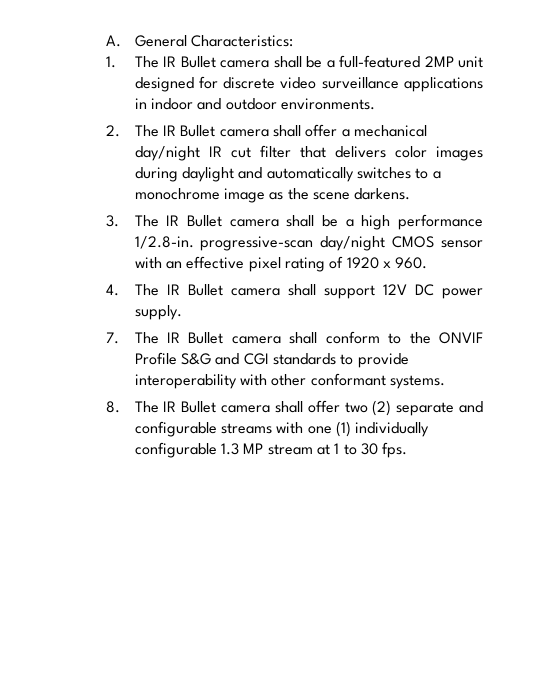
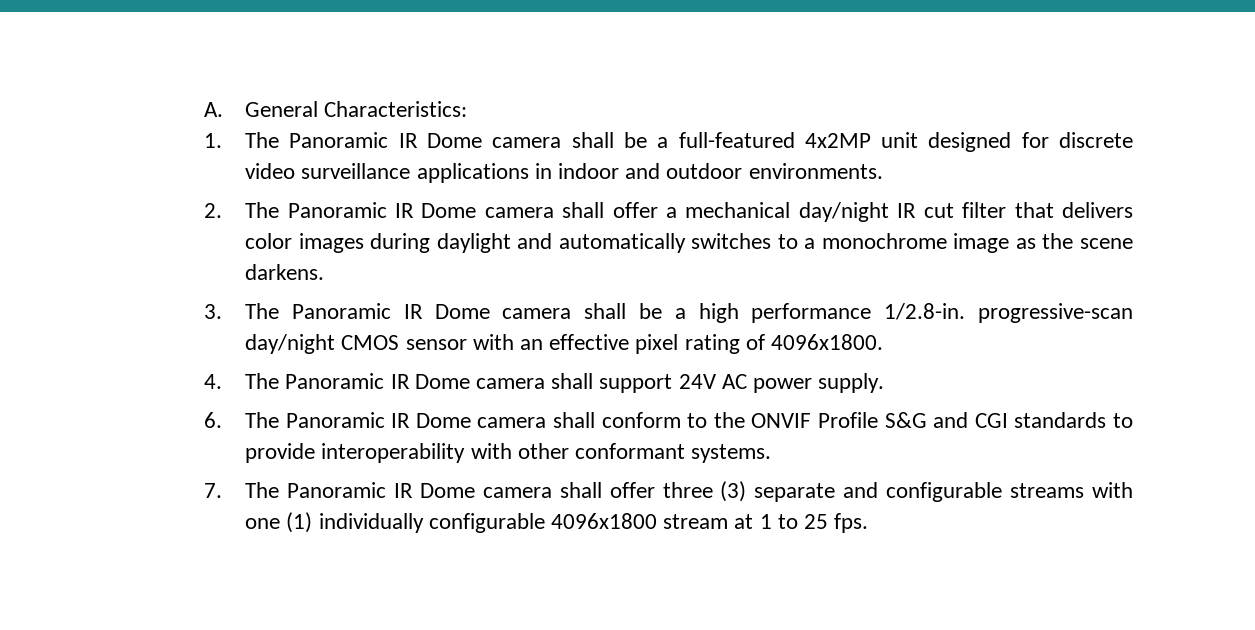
- 1. The IR Bullet camera shall be a full-featured 2MP unit designed for discrete video surveillance applications in indoor and outdoor environments.
+ 1. The Panoramic IR Dome camera shall be a full-featured 4x2MP unit designed for discrete video surveillance applications in indoor and outdoor environments.
- 2. The IR Bullet camera shall offer a mechanical day/night IR cut filter that delivers color images during daylight and automatically switches to a monochrome image as the scene darkens.
+ 2. The Panoramic IR Dome camera shall offer a mechanical day/night IR cut filter that delivers color images during daylight and automatically switches to a monochrome image as the scene darkens.
- 3. The IR Bullet camera shall be a high performance 1/2.8-in. progressive-scan day/night CMOS sensor with an effective pixel rating of 1920 x 960.
+ 3. The Panoramic IR Dome camera shall be a high performance 1/2.8-in. progressive-scan day/night CMOS sensor with an effective pixel rating of 4096x1800.
- 4. The IR Bullet camera shall support 12V DC power supply.
+ 4. The Panoramic IR Dome camera shall support 24V AC power supply.
- 7. The IR Bullet camera shall conform to the ONVIF Profile S&G and CGI standards to provide interoperability with other conformant systems.
+ 6. The Panoramic IR Dome camera shall conform to the ONVIF Profile S&G and CGI standards to provide interoperability with other conformant systems.
- 8. The IR Bullet camera shall offer two (2) separate and configurable streams with one (1) individually configurable 1.3 MP stream at 1 to 30 fps.
+ 7. The Panoramic IR Dome camera shall offer three (3) separate and configurable streams with one (1) individually configurable 4096x1800 stream at 1 to 25 fps.

